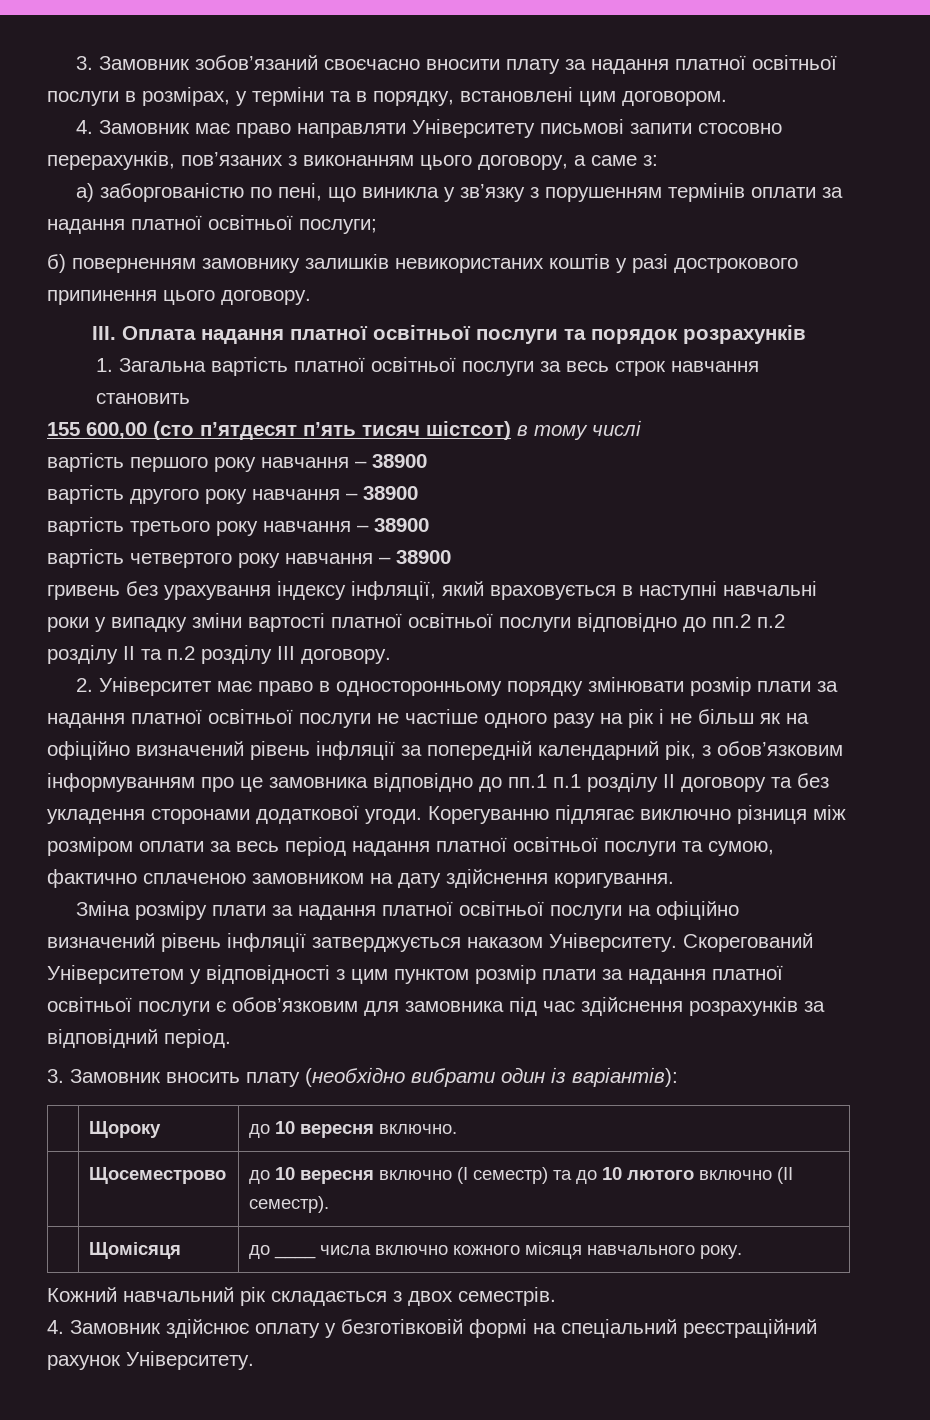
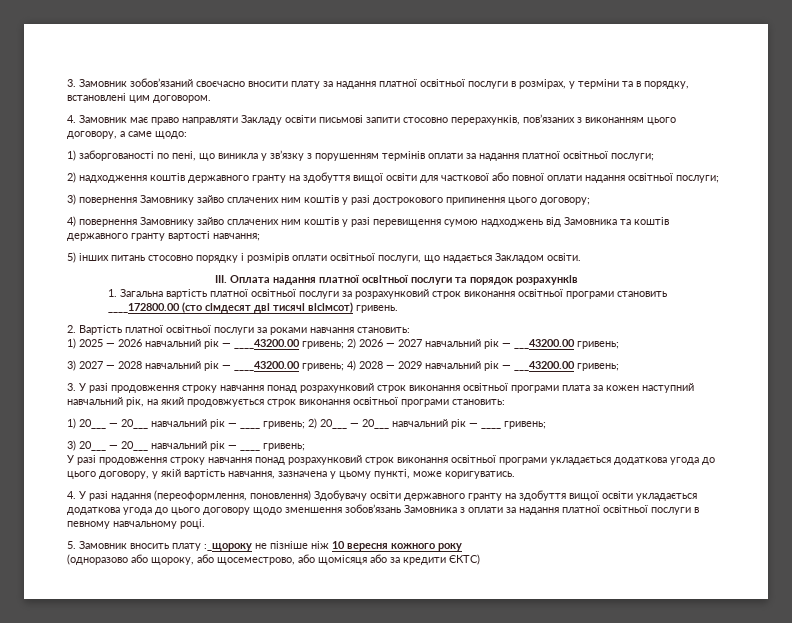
- 4. Замовник має право направляти Університету письмові запити стосовно перерахунків, пов’язаних з виконанням цього договору, а саме з:
- а) заборгованістю по пені, що виникла у зв’язку з порушенням термінів оплати за надання платної освітньої послуги;
+ 4. Замовник має право направляти Закладу освіти письмові запити стосовно перерахунків, пов’язаних з виконанням цього договору, а саме щодо:
+ 1) заборгованості по пені, що виникла у зв’язку з порушенням термінів оплати за надання платної освітньої послуги;
- б) поверненням замовнику залишків невикористаних коштів у разі дострокового припинення цього договору.
+ 2) надходження коштів державного гранту на здобуття вищої освіти для часткової або повної оплати надання освітньої послуги;
+ 3) повернення Замовнику зайво сплачених ним коштів у разі дострокового припинення цього договору;
+ 4) повернення Замовнику зайво сплачених ним коштів у разі перевищення сумою надходжень від Замовника та коштів державного гранту вартості навчання;
+ 5) інших питань стосовно порядку і розмірів оплати освітньої послуги, що надається Закладом освіти.
- 1. Загальна вартість платної освітньої послуги за весь строк навчання становить
- 155 600,00 (сто п’ятдесят п’ять тисяч шістсот) в тому числі
- вартість першого року навчання – 38900
- вартість другого року навчання – 38900
- вартість третього року навчання – 38900
- вартість четвертого року навчання – 38900
- гривень без урахування індексу інфляції, який враховується в наступні навчальні роки у випадку зміни вартості платної освітньої послуги відповідно до пп.2 п.2 розділу ІІ та п.2 розділу ІІІ договору.
- 2. Університет має право в односторонньому порядку змінювати розмір плати за надання платної освітньої послуги не частіше одного разу на рік і не більш як на офіційно визначений рівень інфляції за попередній календарний рік, з обов’язковим інформуванням про це замовника відповідно до пп.1 п.1 розділу ІІ договору та без укладення сторонами додаткової угоди. Корегуванню підлягає виключно різниця між розміром оплати за весь період надання платної освітньої послуги та сумою, фактично сплаченою замовником на дату здійснення коригування.
- Зміна розміру плати за надання платної освітньої послуги на офіційно визначений рівень інфляції затверджується наказом Університету. Скорегований Університетом у відповідності з цим пунктом розмір плати за надання платної освітньої послуги є обов’язковим для замовника під час здійснення розрахунків за відповідний період.
- 3. Замовник вносить плату (необхідно вибрати один із варіантів):
- | Щороку | до 10 вересня включно.
- | Щосеместрово | до 10 вересня включно (І семестр) та до 10 лютого включно (ІІ семестр).
- | Щомісяця | до ____ числа включно кожного місяця навчального року.
- Кожний навчальний рік складається з двох семестрів.
- 4. Замовник здійснює оплату у безготівковій формі на спеціальний реєстраційний рахунок Університету.
+ 1. Загальна вартість платної освітньої послуги за розрахунковий строк виконання освітньої програми становить ____172800.00 (сто сімдесят дві тисячі вісімсот) гривень.
+ 2. Вартість платної освітньої послуги за роками навчання становить:
+ 1) 2025 — 2026 навчальний рік — ____43200.00 гривень; 2) 2026 — 2027 навчальний рік — ___43200.00 гривень;
+ 3) 2027 — 2028 навчальний рік — ____43200.00 гривень; 4) 2028 — 2029 навчальний рік — ___43200.00 гривень;
+ 3. У разі продовження строку навчання понад розрахунковий строк виконання освітньої програми плата за кожен наступний навчальний рік, на який продовжується строк виконання освітньої програми становить:
+ 1) 20___ — 20___ навчальний рік — ____ гривень; 2) 20___ — 20___ навчальний рік — ____ гривень;
+ 3) 20___ — 20___ навчальний рік — ____ гривень;
+ У разі продовження строку навчання понад розрахунковий строк виконання освітньої програми укладається додаткова угода до цього договору, у якій вартість навчання, зазначена у цьому пункті, може коригуватись.
+ 4. У разі надання (переоформлення, поновлення) Здобувачу освіти державного гранту на здобуття вищої освіти укладається додаткова угода до цього договору щодо зменшення зобов’язань Замовника з оплати за надання платної освітньої послуги в певному навчальному році.
+ 5. Замовник вносить плату :_щороку не пізніше ніж 10 вересня кожного року
+ (одноразово або щороку, або щосеместрово, або щомісяця або за кредити ЄКТС)

